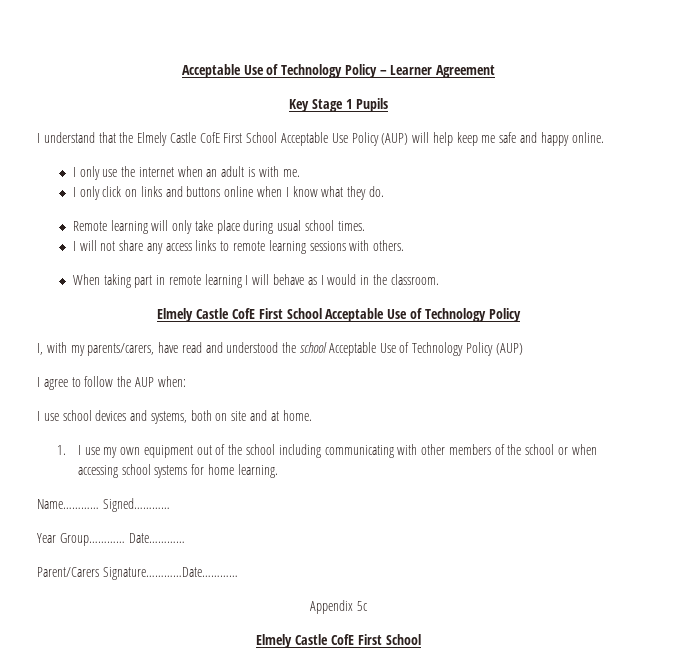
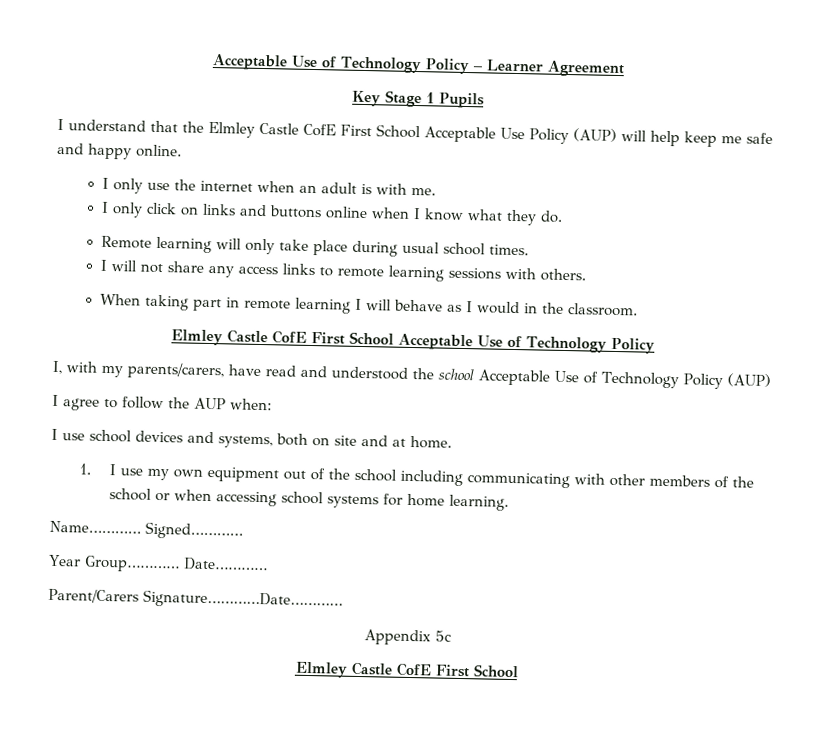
- I understand that the Elmely Castle CofE First School Acceptable Use Policy (AUP) will help keep me safe and happy online.
+ I understand that the Elmley Castle CofE First School Acceptable Use Policy (AUP) will help keep me safe and happy online.
- Elmely Castle CofE First School Acceptable Use of Technology Policy
+ Elmley Castle CofE First School Acceptable Use of Technology Policy
  Appendix 5c
- Elmely Castle CofE First School
+ Elmley Castle CofE First School

